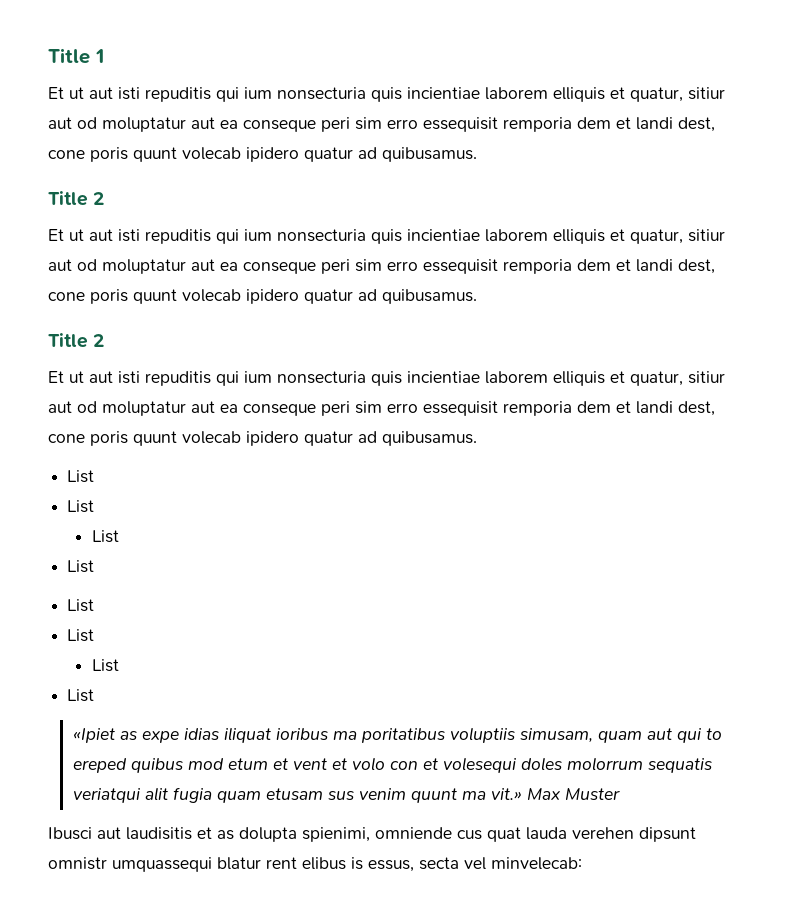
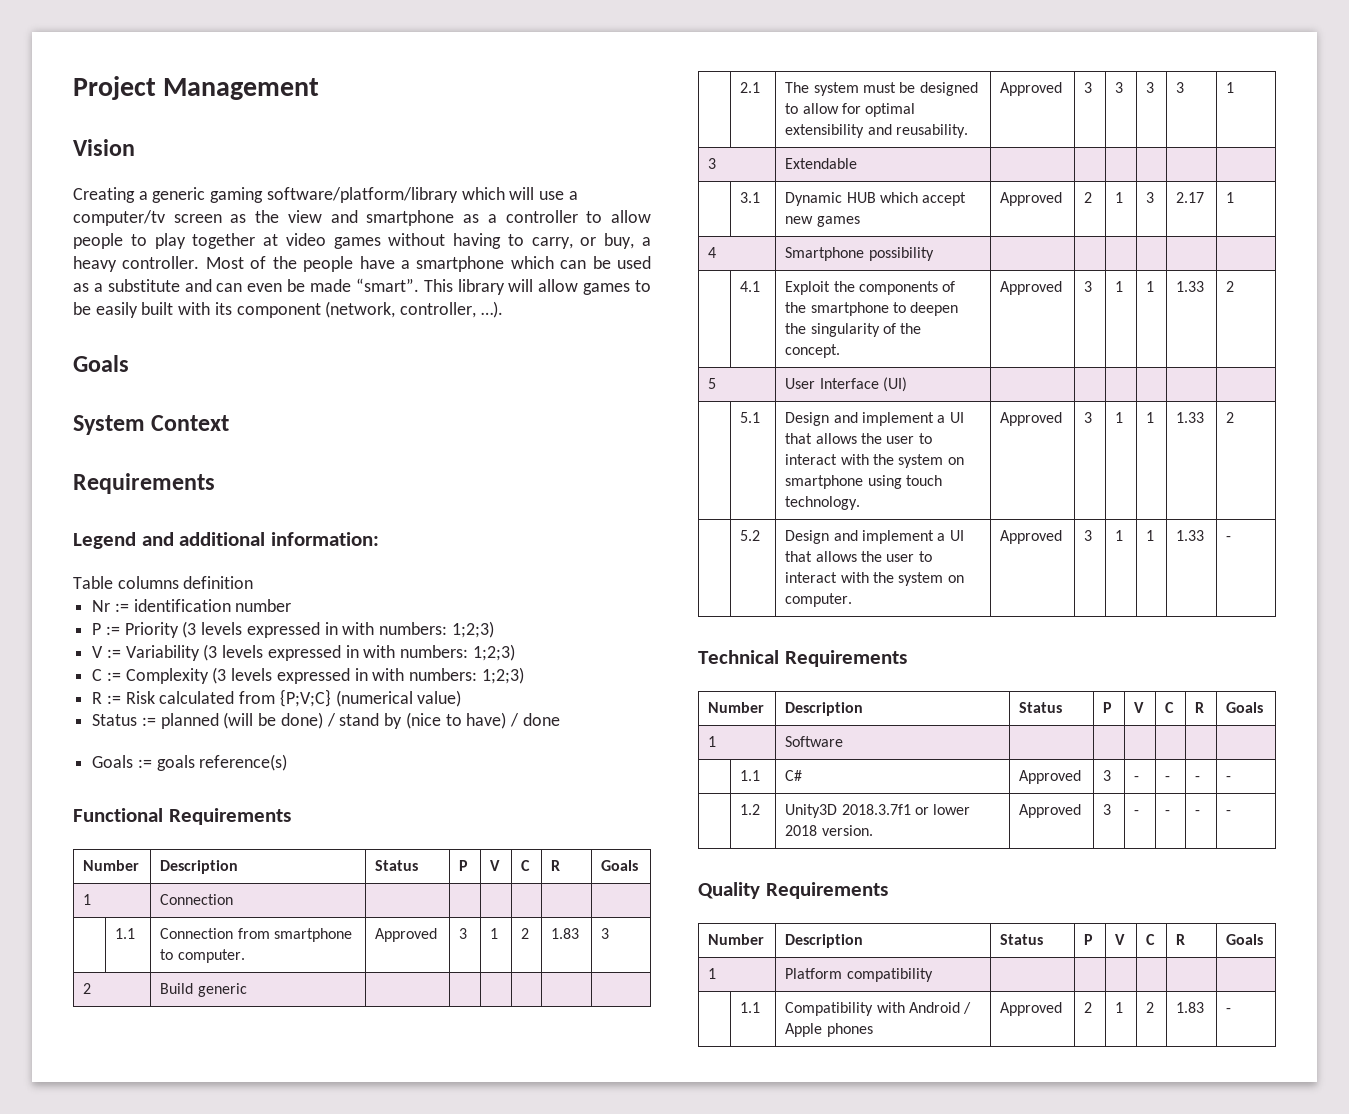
- Title 1
- Et ut aut isti repuditis qui ium nonsecturia quis incientiae laborem elliquis et quatur, sitiur aut od moluptatur aut ea conseque peri sim erro essequisit remporia dem et landi dest, cone poris quunt volecab ipidero quatur ad quibusamus.
- Title 2
- Et ut aut isti repuditis qui ium nonsecturia quis incientiae laborem elliquis et quatur, sitiur aut od moluptatur aut ea conseque peri sim erro essequisit remporia dem et landi dest, cone poris quunt volecab ipidero quatur ad quibusamus.
- Title 2
- Et ut aut isti repuditis qui ium nonsecturia quis incientiae laborem elliquis et quatur, sitiur aut od moluptatur aut ea conseque peri sim erro essequisit remporia dem et landi dest, cone poris quunt volecab ipidero quatur ad quibusamus.
- List
- List
- List
- List
- List
- List
- List
- List
- «Ipiet as expe idias iliquat ioribus ma poritatibus voluptiis simusam, quam aut qui to ereped quibus mod etum et vent et volo con et volesequi doles molorrum sequatis veriatqui alit fugia quam etusam sus venim quunt ma vit.» Max Muster
- Ibusci aut laudisitis et as dolupta spienimi, omniende cus quat lauda verehen dipsunt omnistr umquassequi blatur rent elibus is essus, secta vel minvelecab:
+ Project Management
+ Vision
+ Creating a generic gaming software/platform/library which will use a computer/tv screen as the view and smartphone as a controller to allow people to play together at video games without having to carry, or buy, a heavy controller. Most of the people have a smartphone which can be used as a substitute and can even be made “smart”. This library will allow games to be easily built with its component (network, controller, …).
+ Goals
+ System Context
+ Requirements
+ Legend and additional information:
+ Table columns definition
+ Nr := identification number
+ P := Priority (3 levels expressed in with numbers: 1;2;3)
+ V := Variability (3 levels expressed in with numbers: 1;2;3)
+ C := Complexity (3 levels expressed in with numbers: 1;2;3)
+ R := Risk calculated from {P;V;C} (numerical value)
+ Status := planned (will be done) / stand by (nice to have) / done
+ Goals := goals reference(s)
+ Functional Requirements
+ Number | Description | Status | P | V | C | R | Goals
+ 1 | Connection | | | | | |
+ | 1.1 | Connection from smartphone to computer. | Approved | 3 | 1 | 2 | 1.83 | 3
+ 2 | Build generic | | | | | |
+ | 2.1 | The system must be designed to allow for optimal extensibility and reusability. | Approved | 3 | 3 | 3 | 3 | 1
+ 3 | Extendable | | | | | |
+ | 3.1 | Dynamic HUB which accept new games | Approved | 2 | 1 | 3 | 2.17 | 1
+ 4 | Smartphone possibility | | | | | |
+ | 4.1 | Exploit the components of the smartphone to deepen the singularity of the concept. | Approved | 3 | 1 | 1 | 1.33 | 2
+ 5 | User Interface (UI) | | | | | |
+ | 5.1 | Design and implement a UI that allows the user to interact with the system on smartphone using touch technology. | Approved | 3 | 1 | 1 | 1.33 | 2
+ | 5.2 | Design and implement a UI that allows the user to interact with the system on computer. | Approved | 3 | 1 | 1 | 1.33 | -
+ Technical Requirements
+ Number | Description | Status | P | V | C | R | Goals
+ 1 | Software | | | | | |
+ | 1.1 | C# | Approved | 3 | - | - | - | -
+ | 1.2 | Unity3D 2018.3.7f1 or lower 2018 version. | Approved | 3 | - | - | - | -
+ Quality Requirements
+ Number | Description | Status | P | V | C | R | Goals
+ 1 | Platform compatibility | | | | | |
+ | 1.1 | Compatibility with Android / Apple phones | Approved | 2 | 1 | 2 | 1.83 | -

